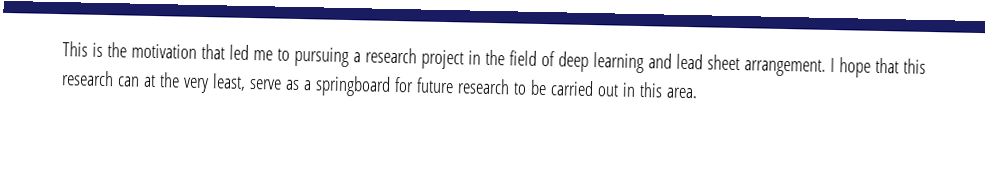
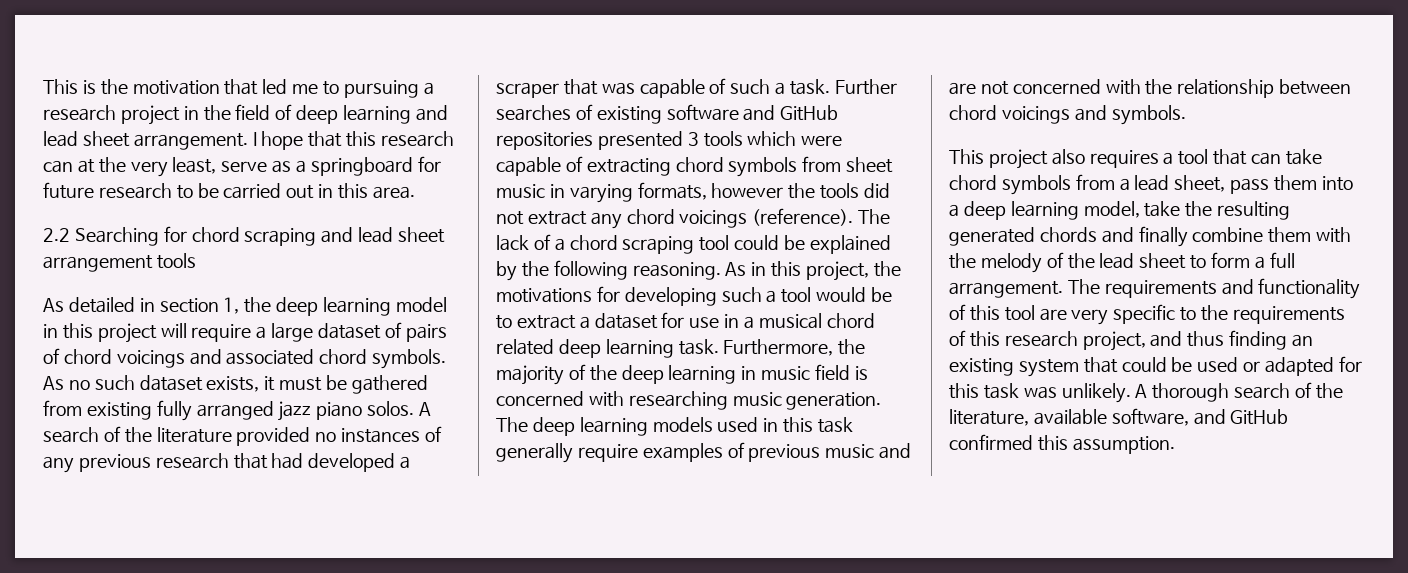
+ 2.2 Searching for chord scraping and lead sheet arrangement tools
+ As detailed in section 1, the deep learning model in this project will require a large dataset of pairs of chord voicings and associated chord symbols. As no such dataset exists, it must be gathered from existing fully arranged jazz piano solos. A search of the literature provided no instances of any previous research that had developed a scraper that was capable of such a task. Further searches of existing software and GitHub repositories presented 3 tools which were capable of extracting chord symbols from sheet music in varying formats, however the tools did not extract any chord voicings (reference). The lack of a chord scraping tool could be explained by the following reasoning. As in this project, the motivations for developing such a tool would be to extract a dataset for use in a musical chord related deep learning task. Furthermore, the majority of the deep learning in music field is concerned with researching music generation. The deep learning models used in this task generally require examples of previous music and are not concerned with the relationship between chord voicings and symbols.
+ This project also requires a tool that can take chord symbols from a lead sheet, pass them into a deep learning model, take the resulting generated chords and finally combine them with the melody of the lead sheet to form a full arrangement. The requirements and functionality of this tool are very specific to the requirements of this research project, and thus finding an existing system that could be used or adapted for this task was unlikely. A thorough search of the literature, available software, and GitHub confirmed this assumption.

